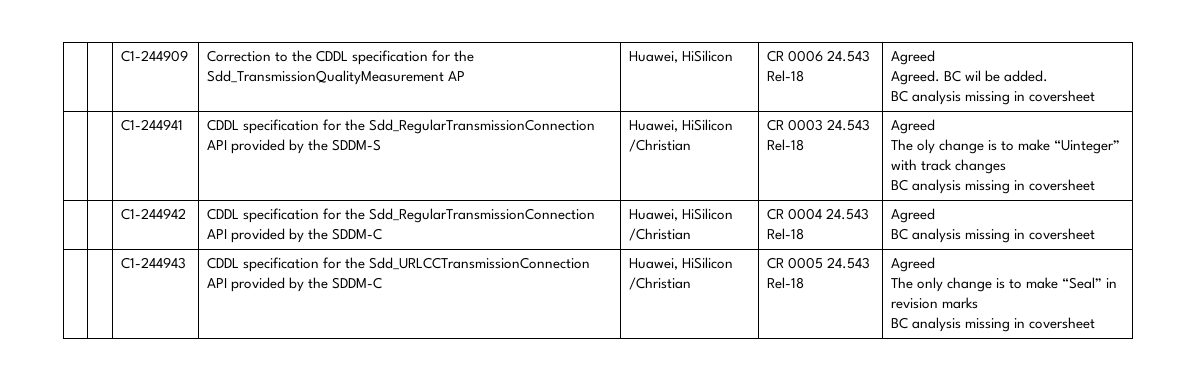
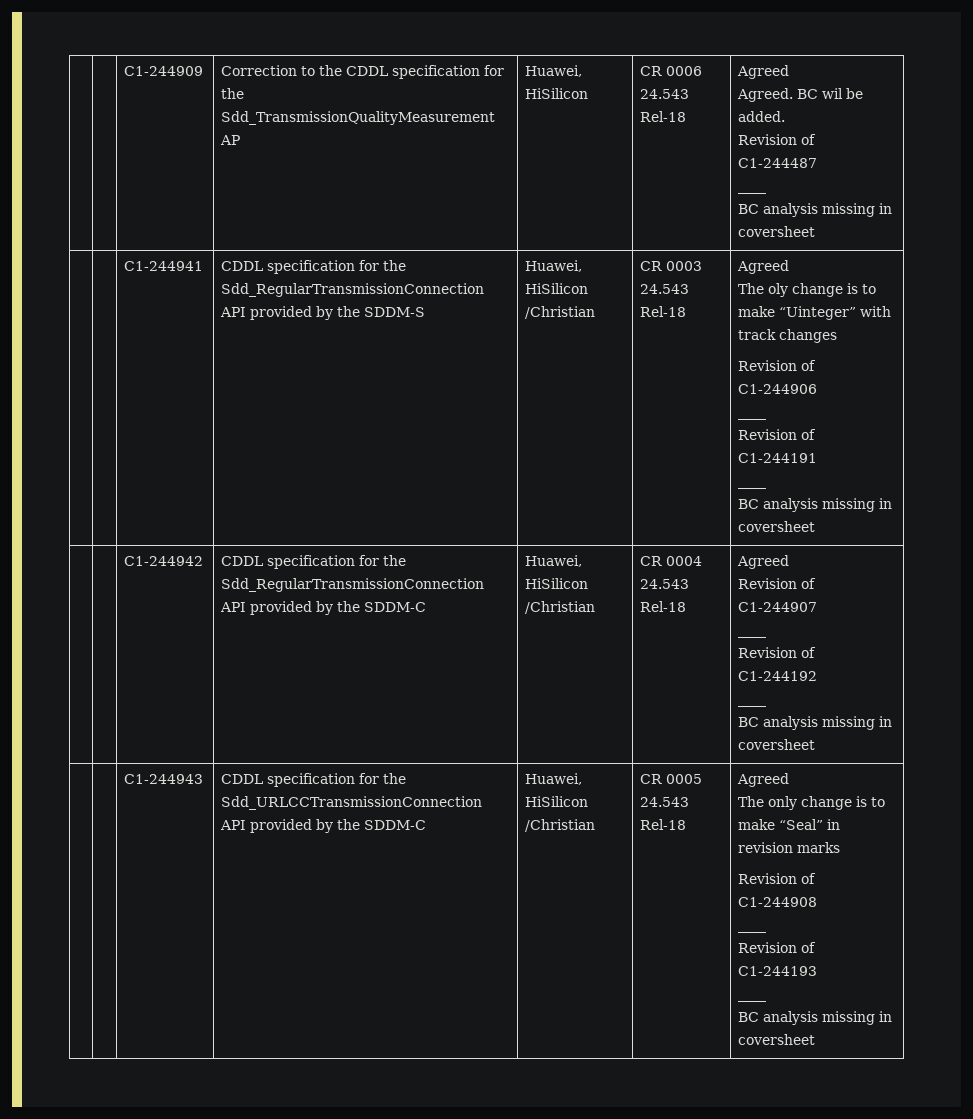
  | | C1-244909 | Correction to the CDDL specification for the Sdd_TransmissionQualityMeasurement AP | Huawei, HiSilicon | CR 0006 24.543 Rel-18 | Agreed
  Agreed. BC wil be added.
+ Revision of C1-244487
+ ____
+ Revision of C1-244906
+ ____
+ Revision of C1-244191
+ ____
  | | C1-244942 | CDDL specification for the Sdd_RegularTransmissionConnection API provided by the SDDM-C | Huawei, HiSilicon /Christian | CR 0004 24.543 Rel-18 | Agreed
+ Revision of C1-244907
+ ____
+ Revision of C1-244192
+ ____
+ Revision of C1-244908
+ ____
+ Revision of C1-244193
+ ____

